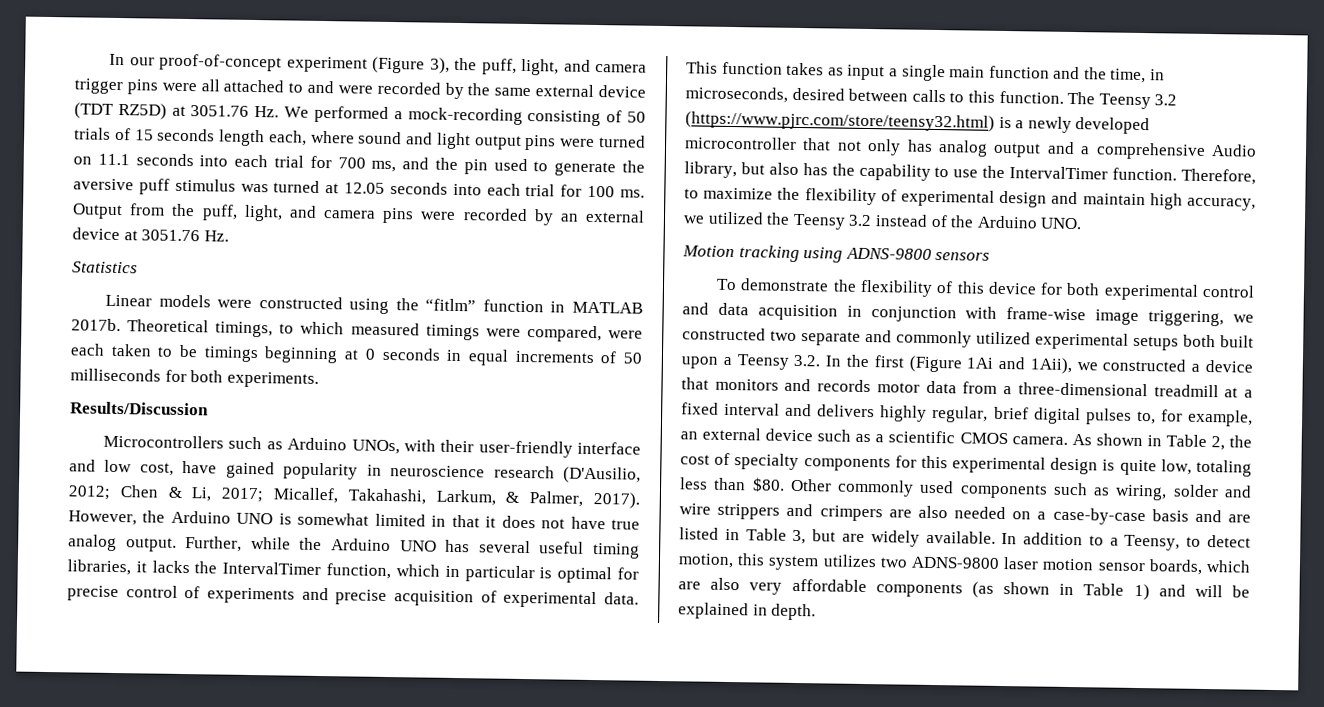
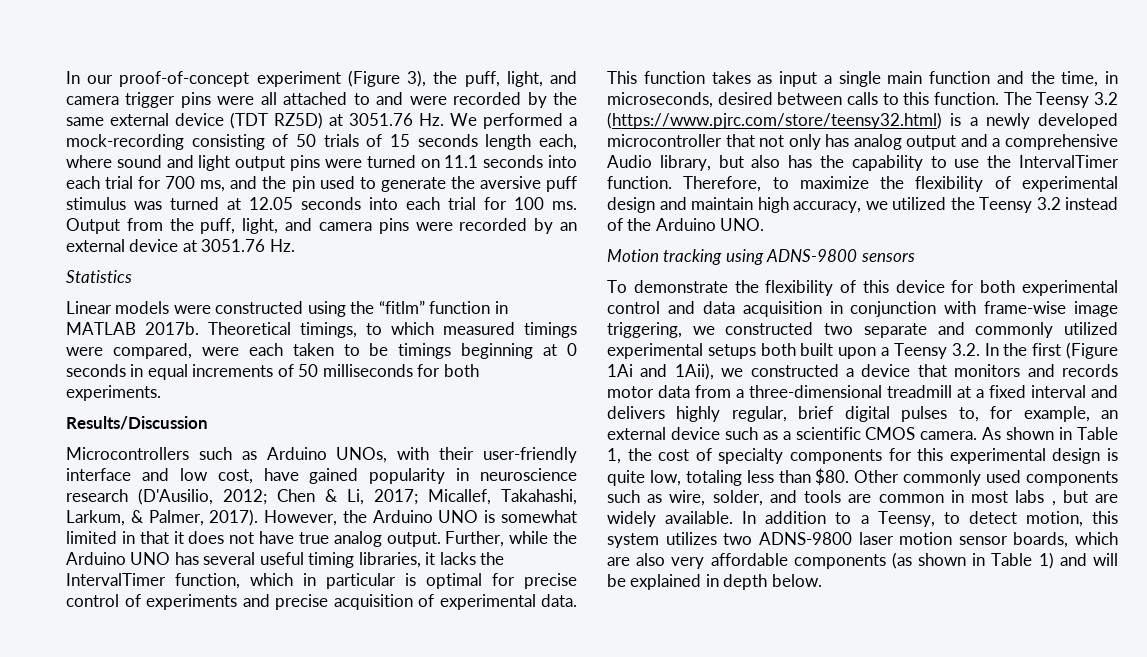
- As shown in Table 2, the cost of specialty components for this experimental design is quite low, totaling less than $80.
+ As shown in Table 1, the cost of specialty components for this experimental design is quite low, totaling less than $80.
- Other commonly used components such as wiring, solder and wire strippers and crimpers are also needed on a case-by-case basis and are listed in Table 3, but are widely available.
+ Other commonly used components such as wire, solder, and tools are common in most labs , but are widely available.
- In addition to a Teensy, to detect motion, this system utilizes two ADNS-9800 laser motion sensor boards, which are also very affordable components (as shown in Table 1) and will be explained in depth.
+ In addition to a Teensy, to detect motion, this system utilizes two ADNS-9800 laser motion sensor boards, which are also very affordable components (as shown in Table 1) and will be explained in depth below.

